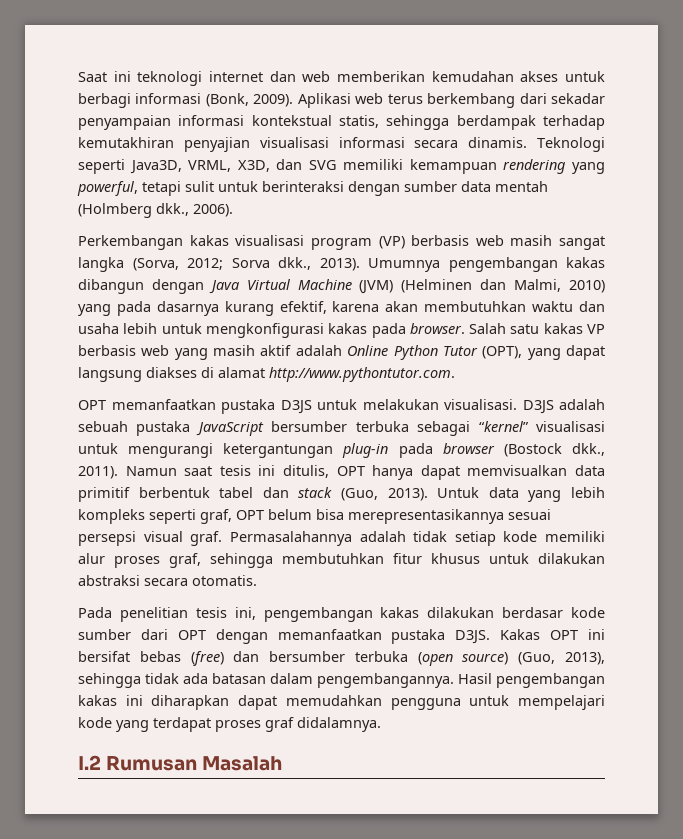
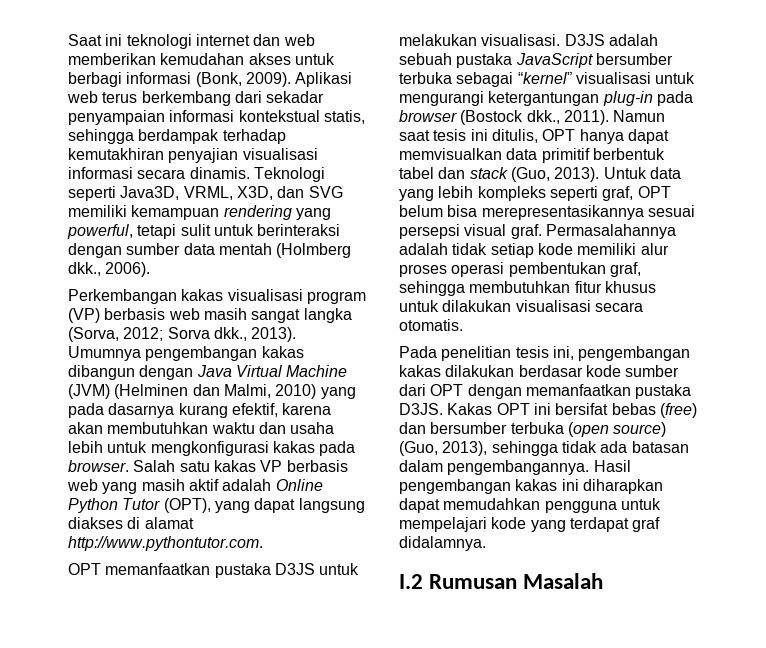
- Permasalahannya adalah tidak setiap kode memiliki alur proses graf, sehingga membutuhkan fitur khusus untuk dilakukan abstraksi secara otomatis.
+ Permasalahannya adalah tidak setiap kode memiliki alur proses operasi pembentukan graf, sehingga membutuhkan fitur khusus untuk dilakukan visualisasi secara otomatis.
- Hasil pengembangan kakas ini diharapkan dapat memudahkan pengguna untuk mempelajari kode yang terdapat proses graf didalamnya.
+ Hasil pengembangan kakas ini diharapkan dapat memudahkan pengguna untuk mempelajari kode yang terdapat graf didalamnya.

